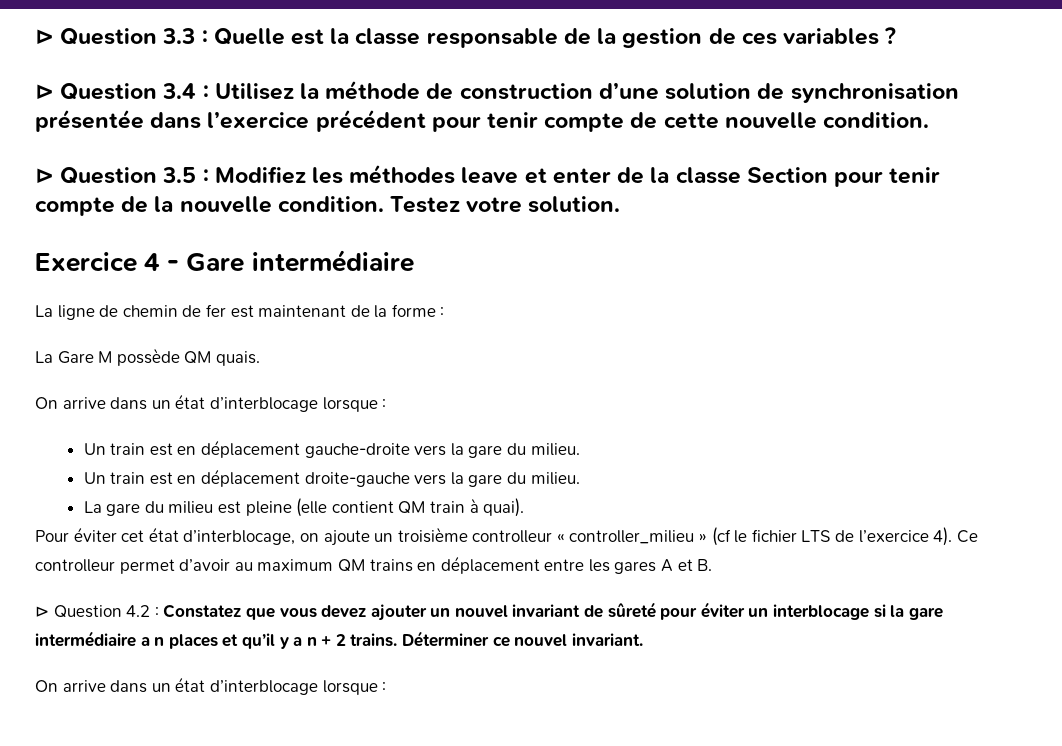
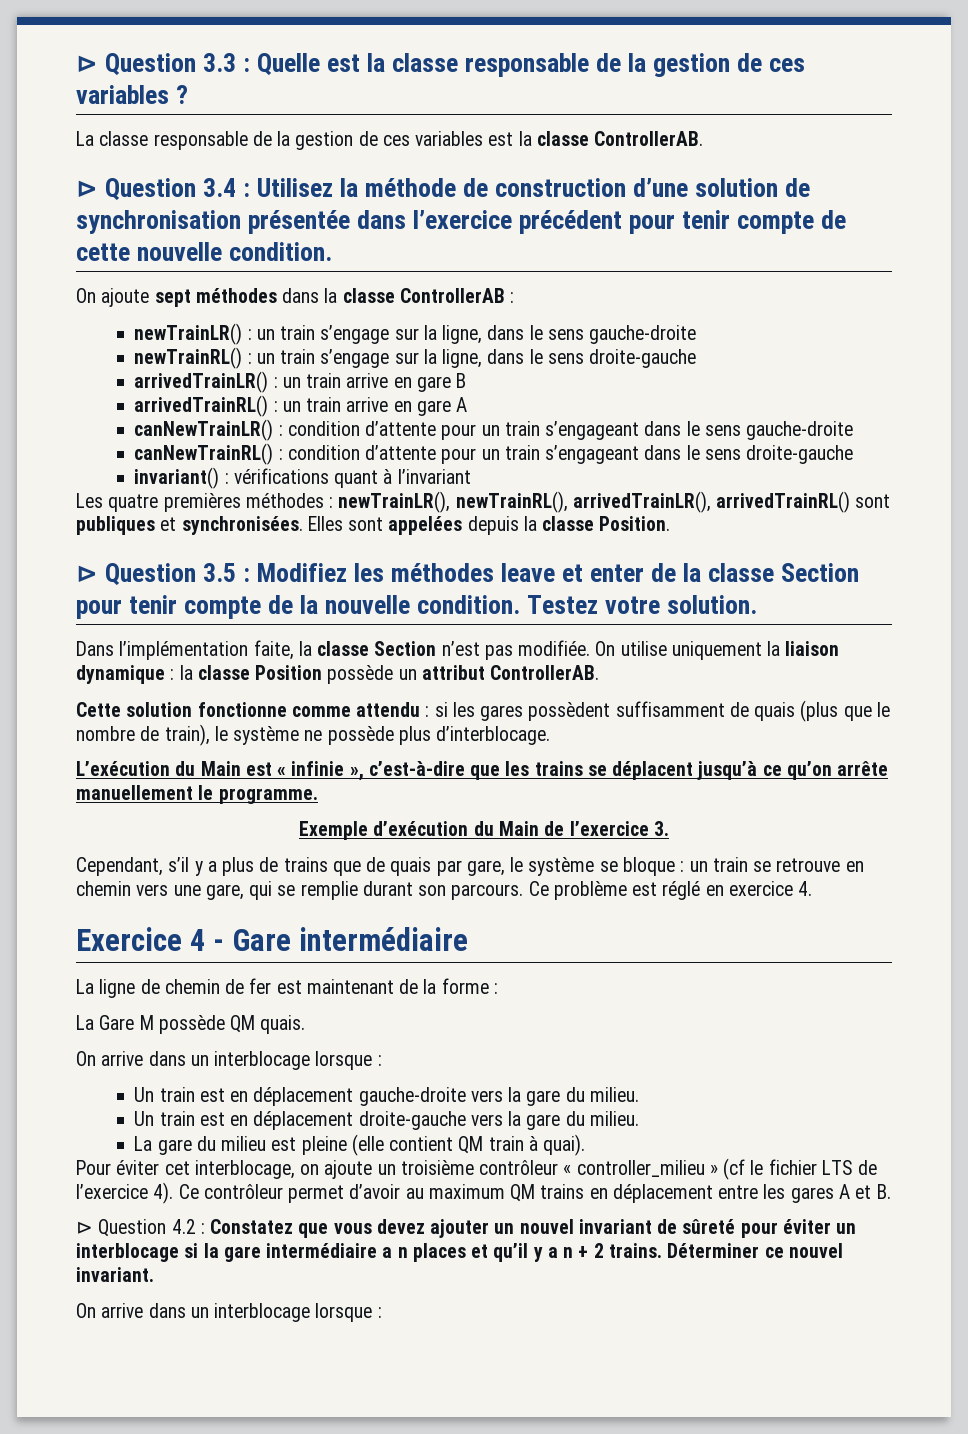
+ La classe responsable de la gestion de ces variables est la classe ControllerAB.
+ On ajoute sept méthodes dans la classe ControllerAB :
+ newTrainLR() : un train s’engage sur la ligne, dans le sens gauche-droite
+ newTrainRL() : un train s’engage sur la ligne, dans le sens droite-gauche
+ arrivedTrainLR() : un train arrive en gare B
+ arrivedTrainRL() : un train arrive en gare A
+ canNewTrainLR() : condition d’attente pour un train s’engageant dans le sens gauche-droite
+ canNewTrainRL() : condition d’attente pour un train s’engageant dans le sens droite-gauche
+ invariant() : vérifications quant à l’invariant
+ Les quatre premières méthodes : newTrainLR(), newTrainRL(), arrivedTrainLR(), arrivedTrainRL() sont publiques et synchronisées. Elles sont appelées depuis la classe Position.
+ Dans l’implémentation faite, la classe Section n’est pas modifiée. On utilise uniquement la liaison dynamique : la classe Position possède un attribut ControllerAB.
+ Cette solution fonctionne comme attendu : si les gares possèdent suffisamment de quais (plus que le nombre de train), le système ne possède plus d’interblocage.
+ L’exécution du Main est « infinie », c’est-à-dire que les trains se déplacent jusqu’à ce qu’on arrête manuellement le programme.
+ Exemple d’exécution du Main de l’exercice 3.
+ Cependant, s’il y a plus de trains que de quais par gare, le système se bloque : un train se retrouve en chemin vers une gare, qui se remplie durant son parcours. Ce problème est réglé en exercice 4.
  La Gare M possède QM quais.
- On arrive dans un état d’interblocage lorsque :
+ On arrive dans un interblocage lorsque :
- Pour éviter cet état d’interblocage, on ajoute un troisième controlleur « controller_milieu » (cf le fichier LTS de l’exercice 4).
+ Pour éviter cet interblocage, on ajoute un troisième contrôleur « controller_milieu » (cf le fichier LTS de l’exercice 4).
- Ce controlleur permet d’avoir au maximum QM trains en déplacement entre les gares A et B.
+ Ce contrôleur permet d’avoir au maximum QM trains en déplacement entre les gares A et B.
  Déterminer ce nouvel invariant.
- On arrive dans un état d’interblocage lorsque :
+ On arrive dans un interblocage lorsque :

